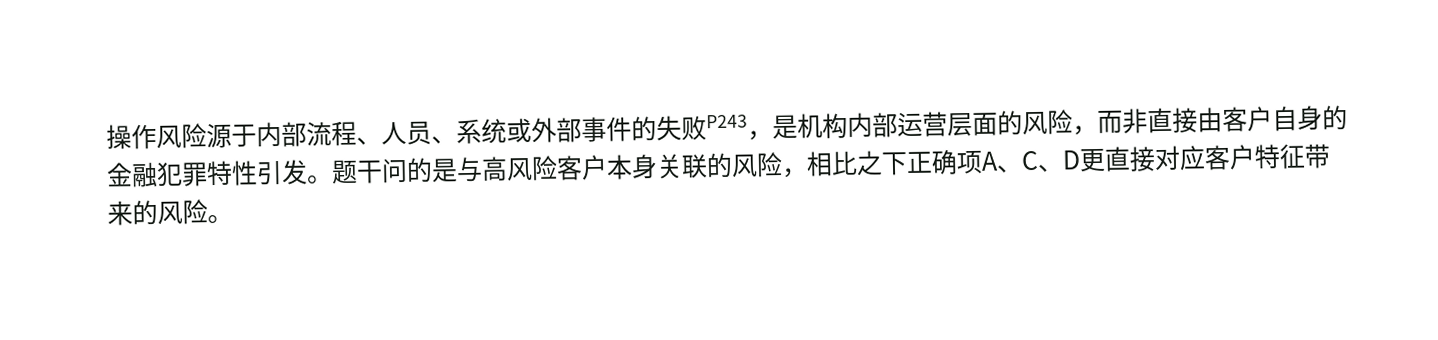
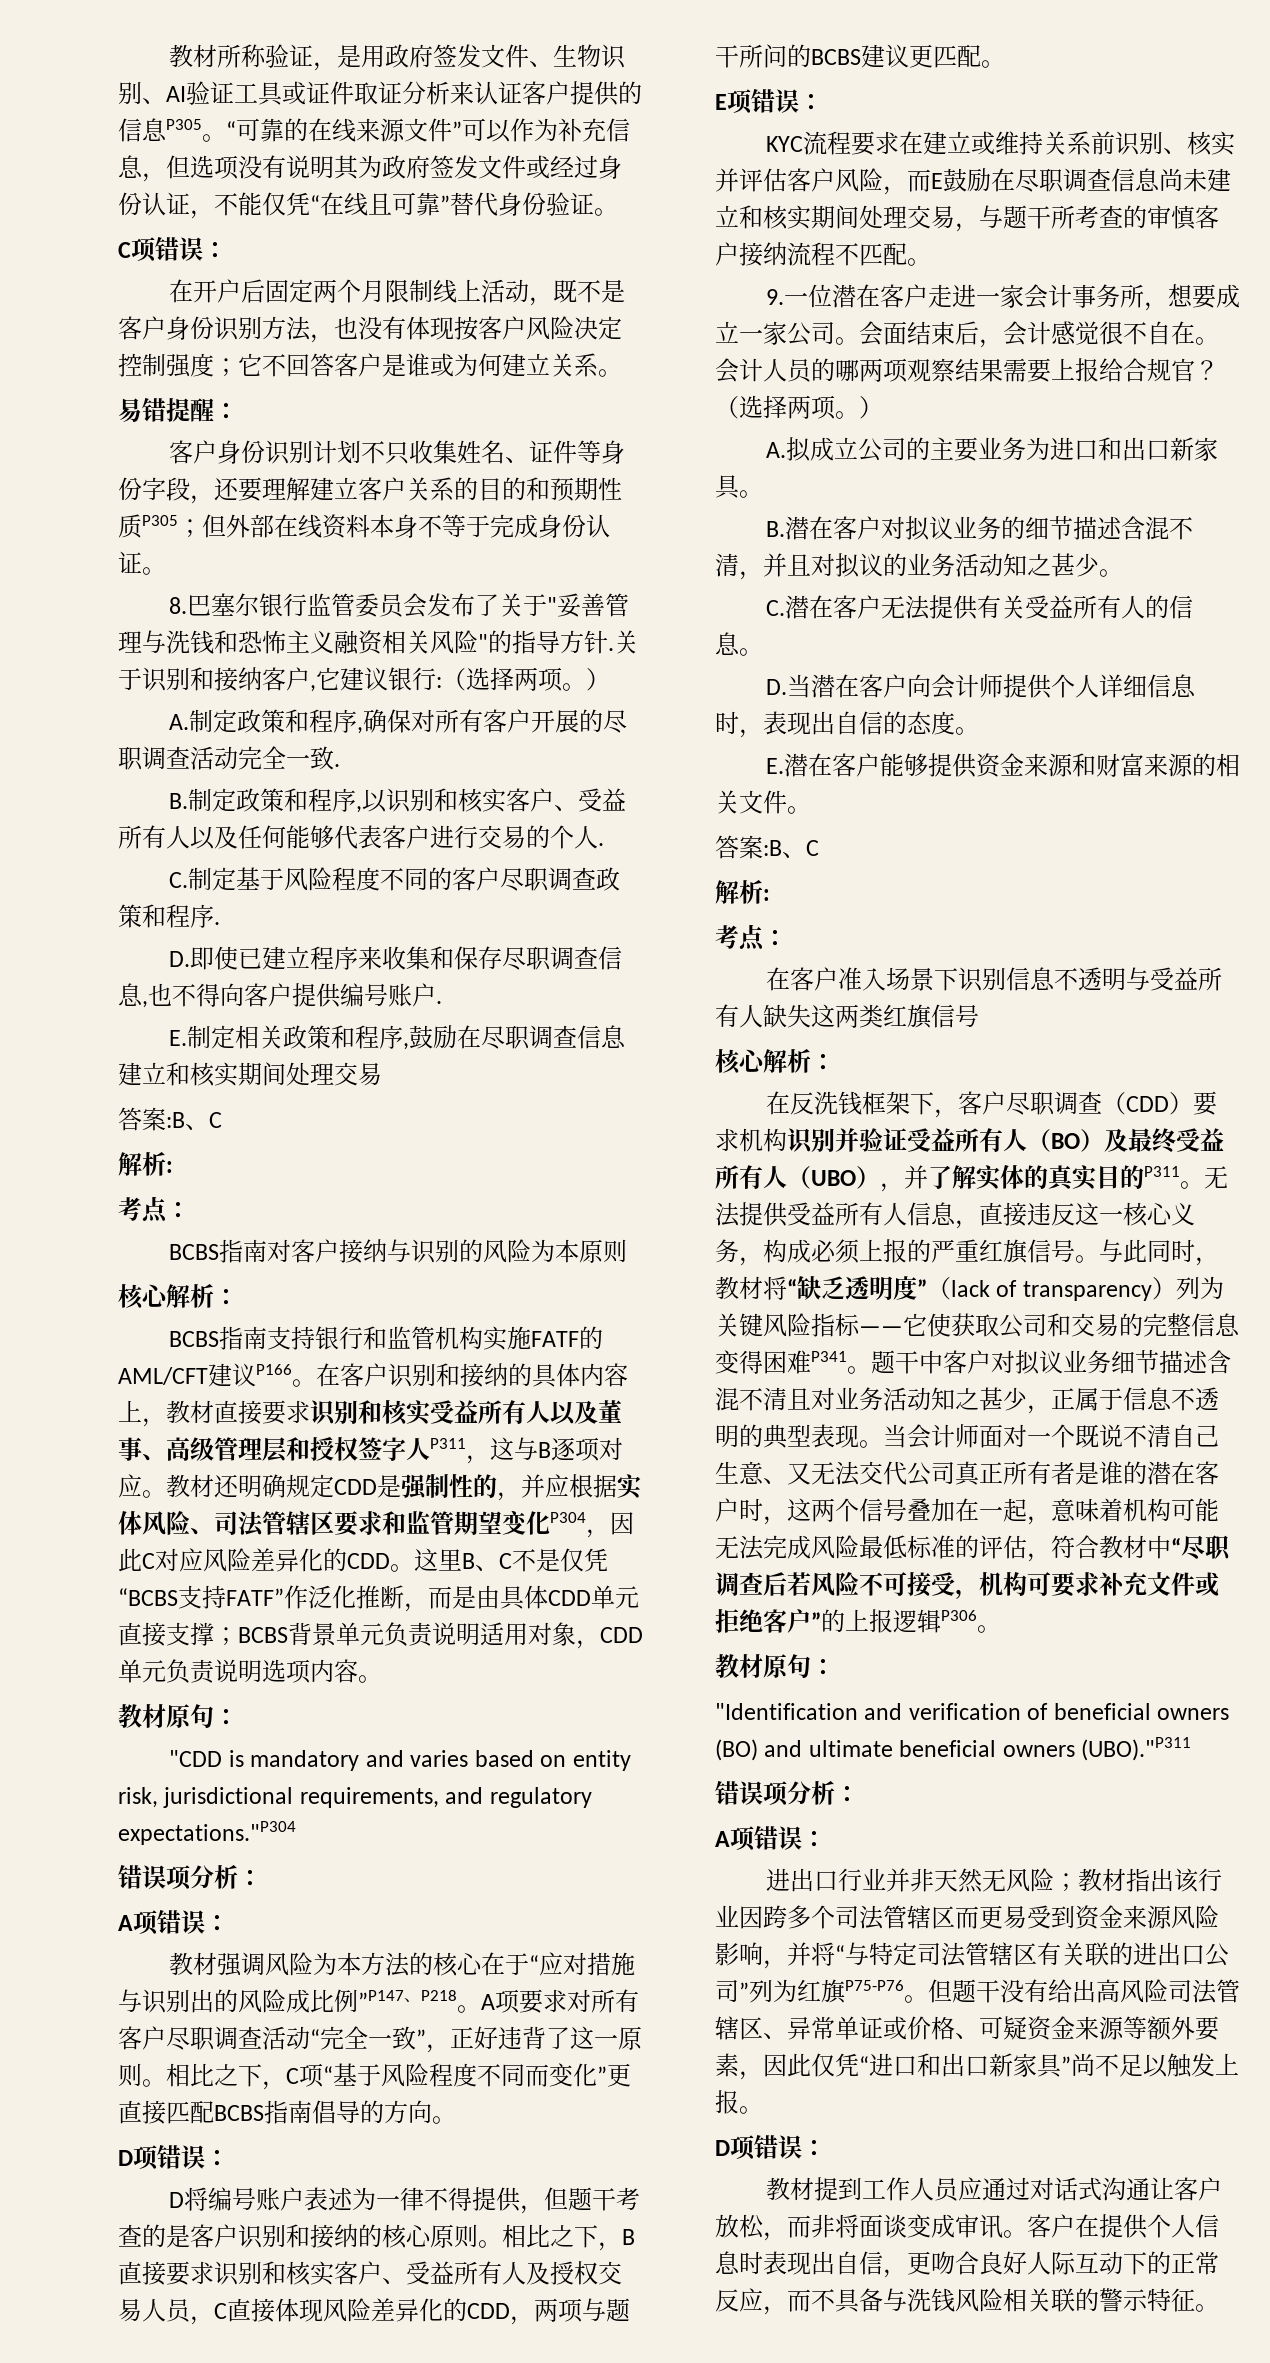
- 操作风险源于内部流程、人员、系统或外部事件的失败P243，是机构内部运营层面的风险，而非直接由客户自身的金融犯罪特性引发。题干问的是与高风险客户本身关联的风险，相比之下正确项A、C、D更直接对应客户特征带来的风险。
+ 教材所称验证，是用政府签发文件、生物识别、AI验证工具或证件取证分析来认证客户提供的信息P305。“可靠的在线来源文件”可以作为补充信息，但选项没有说明其为政府签发文件或经过身份认证，不能仅凭“在线且可靠”替代身份验证。
+ C项错误：
+ 在开户后固定两个月限制线上活动，既不是客户身份识别方法，也没有体现按客户风险决定控制强度；它不回答客户是谁或为何建立关系。
+ 易错提醒：
+ 客户身份识别计划不只收集姓名、证件等身份字段，还要理解建立客户关系的目的和预期性质P305；但外部在线资料本身不等于完成身份认证。
+ 8.巴塞尔银行监管委员会发布了关于"妥善管理与洗钱和恐怖主义融资相关风险"的指导方针.关于识别和接纳客户,它建议银行:（选择两项。）
+ A.制定政策和程序,确保对所有客户开展的尽职调查活动完全一致.
+ B.制定政策和程序,以识别和核实客户、受益所有人以及任何能够代表客户进行交易的个人.
+ C.制定基于风险程度不同的客户尽职调查政策和程序.
+ D.即使已建立程序来收集和保存尽职调查信息,也不得向客户提供编号账户.
+ E.制定相关政策和程序,鼓励在尽职调查信息建立和核实期间处理交易
+ 答案:B、C
+ 解析:
+ 考点：
+ BCBS指南对客户接纳与识别的风险为本原则
+ 核心解析：
+ BCBS指南支持银行和监管机构实施FATF的AML/CFT建议P166。在客户识别和接纳的具体内容上，教材直接要求识别和核实受益所有人以及董事、高级管理层和授权签字人P311，这与B逐项对应。教材还明确规定CDD是强制性的，并应根据实体风险、司法管辖区要求和监管期望变化P304，因此C对应风险差异化的CDD。这里B、C不是仅凭“BCBS支持FATF”作泛化推断，而是由具体CDD单元直接支撑；BCBS背景单元负责说明适用对象，CDD单元负责说明选项内容。
+ 教材原句：
+ "CDD is mandatory and varies based on entity risk, jurisdictional requirements, and regulatory expectations."P304
+ 错误项分析：
+ A项错误：
+ 教材强调风险为本方法的核心在于“应对措施与识别出的风险成比例”P147、P218。A项要求对所有客户尽职调查活动“完全一致”，正好违背了这一原则。相比之下，C项“基于风险程度不同而变化”更直接匹配BCBS指南倡导的方向。
+ D项错误：
+ D将编号账户表述为一律不得提供，但题干考查的是客户识别和接纳的核心原则。相比之下，B直接要求识别和核实客户、受益所有人及授权交易人员，C直接体现风险差异化的CDD，两项与题干所问的BCBS建议更匹配。
+ E项错误：
+ KYC流程要求在建立或维持关系前识别、核实并评估客户风险，而E鼓励在尽职调查信息尚未建立和核实期间处理交易，与题干所考查的审慎客户接纳流程不匹配。
+ 9.一位潜在客户走进一家会计事务所，想要成立一家公司。会面结束后，会计感觉很不自在。会计人员的哪两项观察结果需要上报给合规官？（选择两项。）
+ A.拟成立公司的主要业务为进口和出口新家具。
+ B.潜在客户对拟议业务的细节描述含混不清，并且对拟议的业务活动知之甚少。
+ C.潜在客户无法提供有关受益所有人的信息。
+ D.当潜在客户向会计师提供个人详细信息时，表现出自信的态度。
+ E.潜在客户能够提供资金来源和财富来源的相关文件。
+ 答案:B、C
+ 解析:
+ 考点：
+ 在客户准入场景下识别信息不透明与受益所有人缺失这两类红旗信号
+ 核心解析：
+ 在反洗钱框架下，客户尽职调查（CDD）要求机构识别并验证受益所有人（BO）及最终受益所有人（UBO），并了解实体的真实目的P311。无法提供受益所有人信息，直接违反这一核心义务，构成必须上报的严重红旗信号。与此同时，教材将“缺乏透明度”（lack of transparency）列为关键风险指标——它使获取公司和交易的完整信息变得困难P341。题干中客户对拟议业务细节描述含混不清且对业务活动知之甚少，正属于信息不透明的典型表现。当会计师面对一个既说不清自己生意、又无法交代公司真正所有者是谁的潜在客户时，这两个信号叠加在一起，意味着机构可能无法完成风险最低标准的评估，符合教材中“尽职调查后若风险不可接受，机构可要求补充文件或拒绝客户”的上报逻辑P306。
+ 教材原句：
+ "Identification and verification of beneficial owners (BO) and ultimate beneficial owners (UBO)."P311
+ 错误项分析：
+ A项错误：
+ 进出口行业并非天然无风险；教材指出该行业因跨多个司法管辖区而更易受到资金来源风险影响，并将“与特定司法管辖区有关联的进出口公司”列为红旗P75-P76。但题干没有给出高风险司法管辖区、异常单证或价格、可疑资金来源等额外要素，因此仅凭“进口和出口新家具”尚不足以触发上报。
+ D项错误：
+ 教材提到工作人员应通过对话式沟通让客户放松，而非将面谈变成审讯。客户在提供个人信息时表现出自信，更吻合良好人际互动下的正常反应，而不具备与洗钱风险相关联的警示特征。

